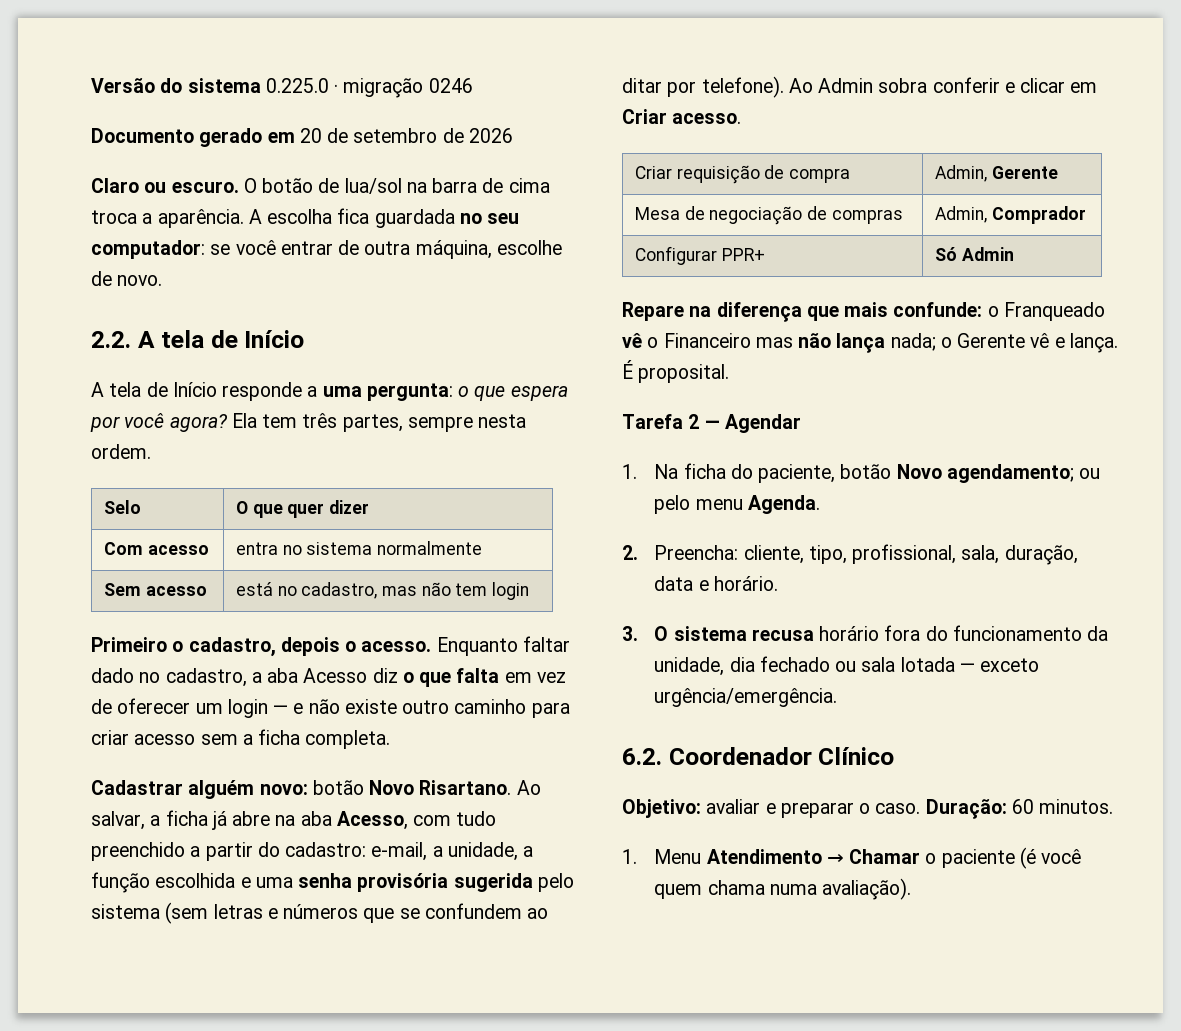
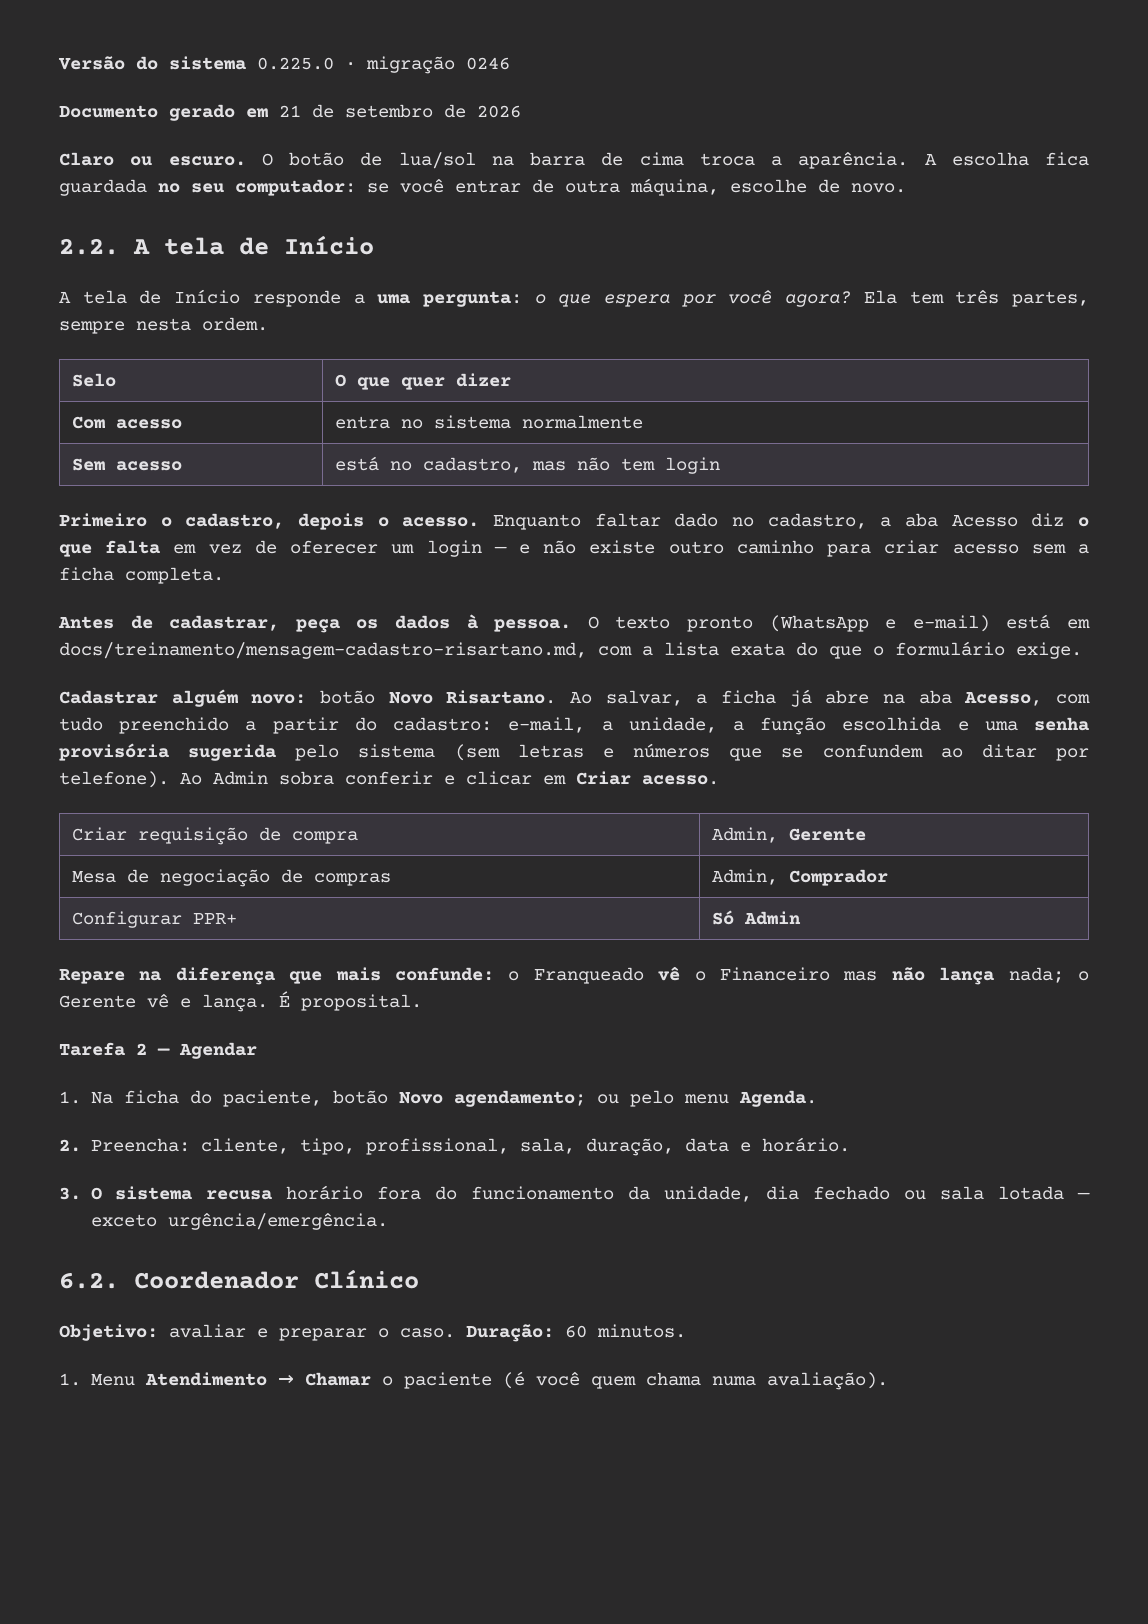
- Documento gerado em 20 de setembro de 2026
+ Documento gerado em 21 de setembro de 2026
+ Antes de cadastrar, peça os dados à pessoa. O texto pronto (WhatsApp e e-mail) está em docs/treinamento/mensagem-cadastro-risartano.md, com a lista exata do que o formulário exige.

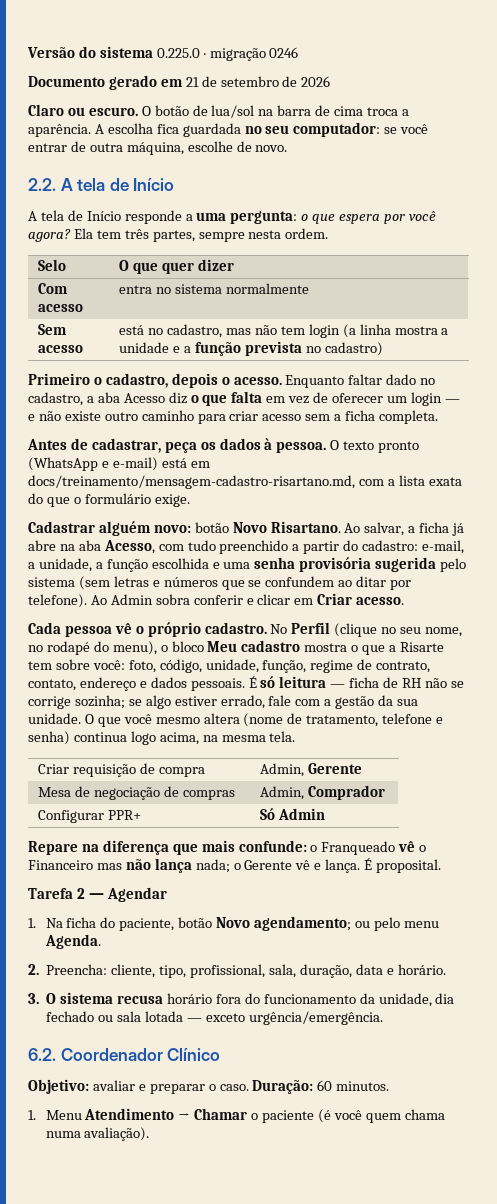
- Sem acesso | está no cadastro, mas não tem login
+ Sem acesso | está no cadastro, mas não tem login (a linha mostra a unidade e a função prevista no cadastro)
+ Cada pessoa vê o próprio cadastro. No Perfil (clique no seu nome, no rodapé do menu), o bloco Meu cadastro mostra o que a Risarte tem sobre você: foto, código, unidade, função, regime de contrato, contato, endereço e dados pessoais. É só leitura — ficha de RH não se corrige sozinha; se algo estiver errado, fale com a gestão da sua unidade. O que você mesmo altera (nome de tratamento, telefone e senha) continua logo acima, na mesma tela.

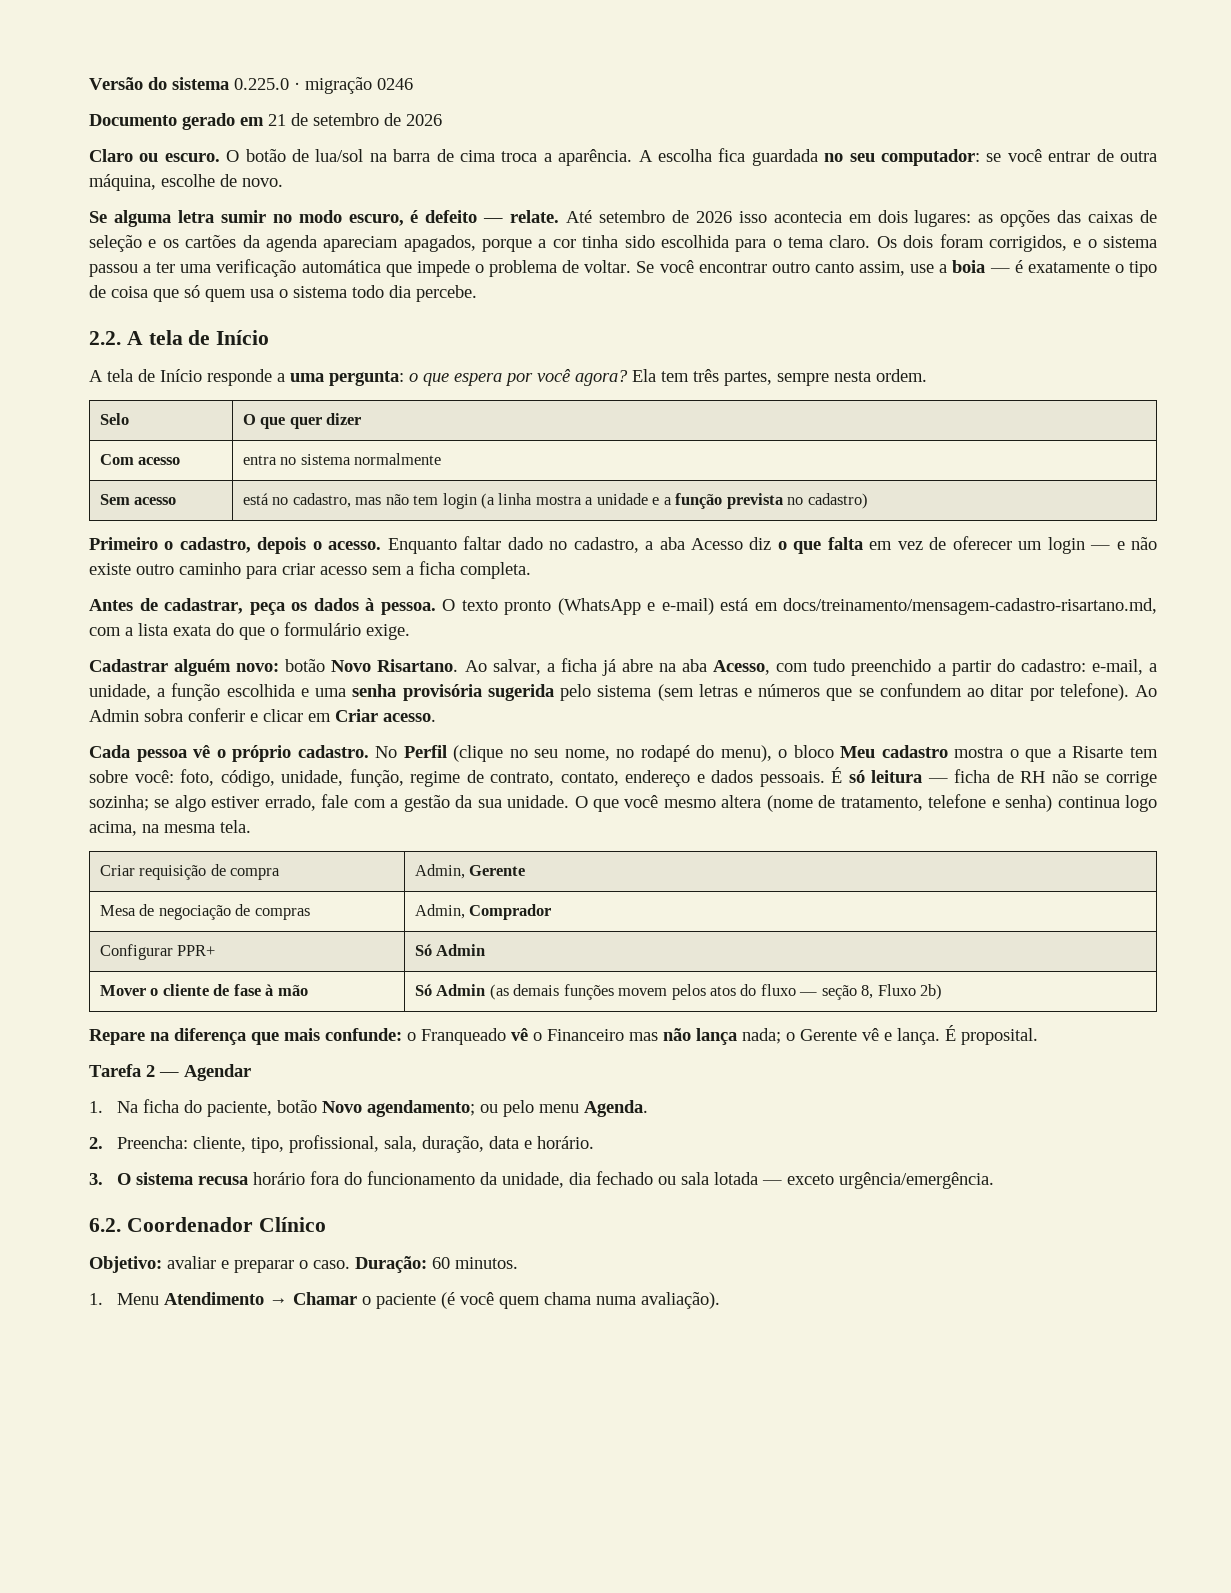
+ Se alguma letra sumir no modo escuro, é defeito — relate. Até setembro de 2026 isso acontecia em dois lugares: as opções das caixas de seleção e os cartões da agenda apareciam apagados, porque a cor tinha sido escolhida para o tema claro. Os dois foram corrigidos, e o sistema passou a ter uma verificação automática que impede o problema de voltar. Se você encontrar outro canto assim, use a boia — é exatamente o tipo de coisa que só quem usa o sistema todo dia percebe.
+ Mover o cliente de fase à mão | Só Admin (as demais funções movem pelos atos do fluxo — seção 8, Fluxo 2b)

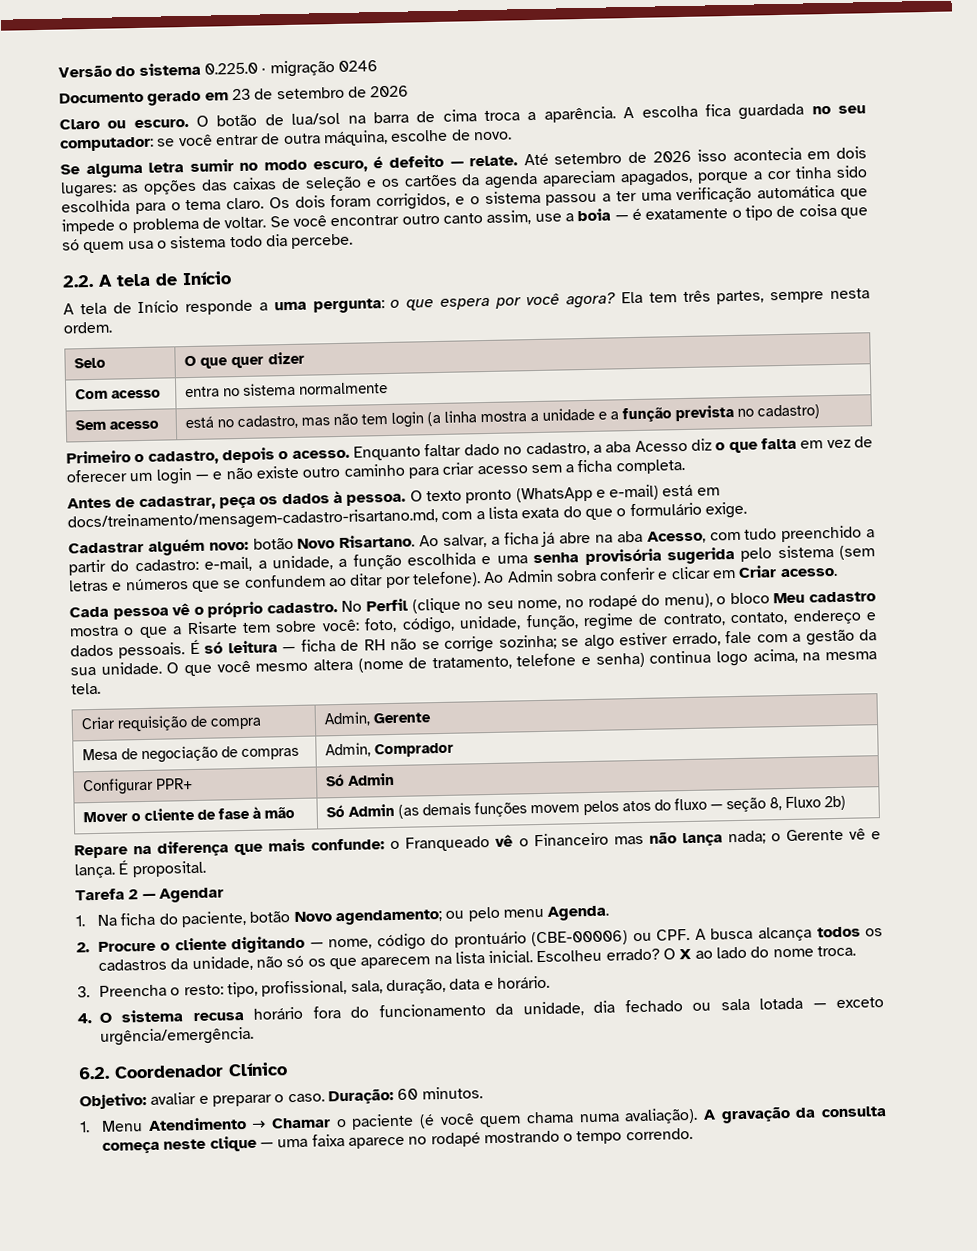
- Documento gerado em 21 de setembro de 2026
+ Documento gerado em 23 de setembro de 2026
- 2. Preencha: cliente, tipo, profissional, sala, duração, data e horário.
+ 2. Procure o cliente digitando — nome, código do prontuário (CBE-00006) ou CPF. A busca alcança todos os cadastros da unidade, não só os que aparecem na lista inicial. Escolheu errado? O X ao lado do nome troca.
+ 3. Preencha o resto: tipo, profissional, sala, duração, data e horário.
- 3. O sistema recusa horário fora do funcionamento da unidade, dia fechado ou sala lotada — exceto urgência/emergência.
+ 4. O sistema recusa horário fora do funcionamento da unidade, dia fechado ou sala lotada — exceto urgência/emergência.
+ A gravação da consulta começa neste clique — uma faixa aparece no rodapé mostrando o tempo correndo.

